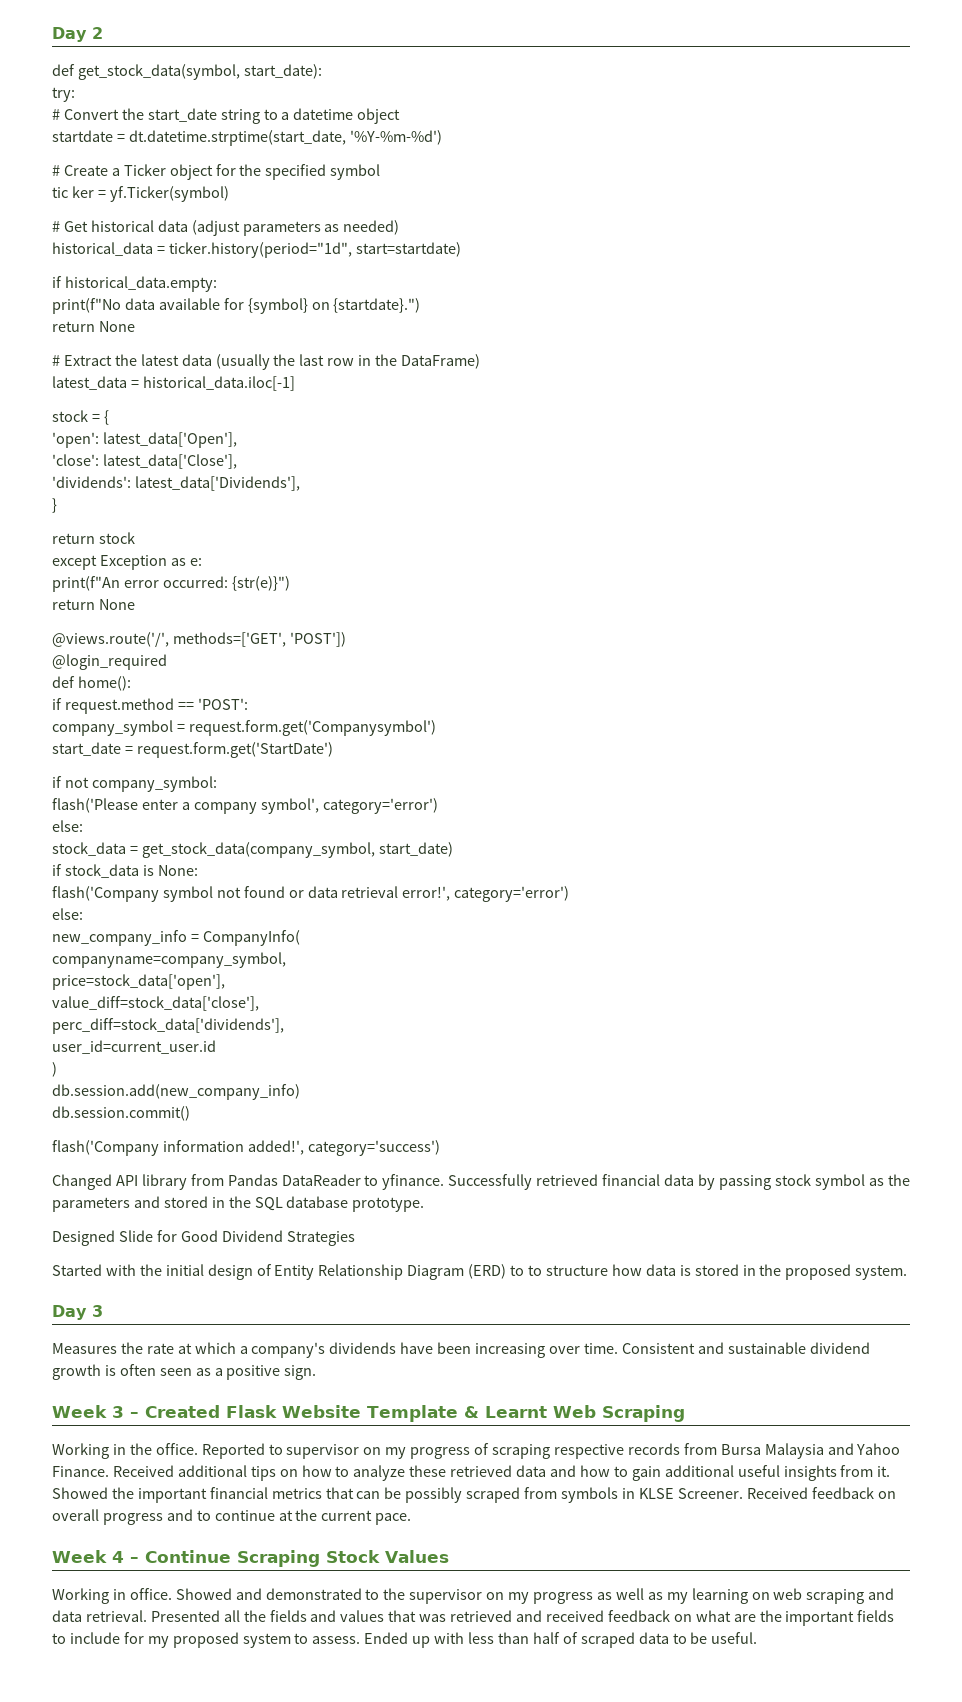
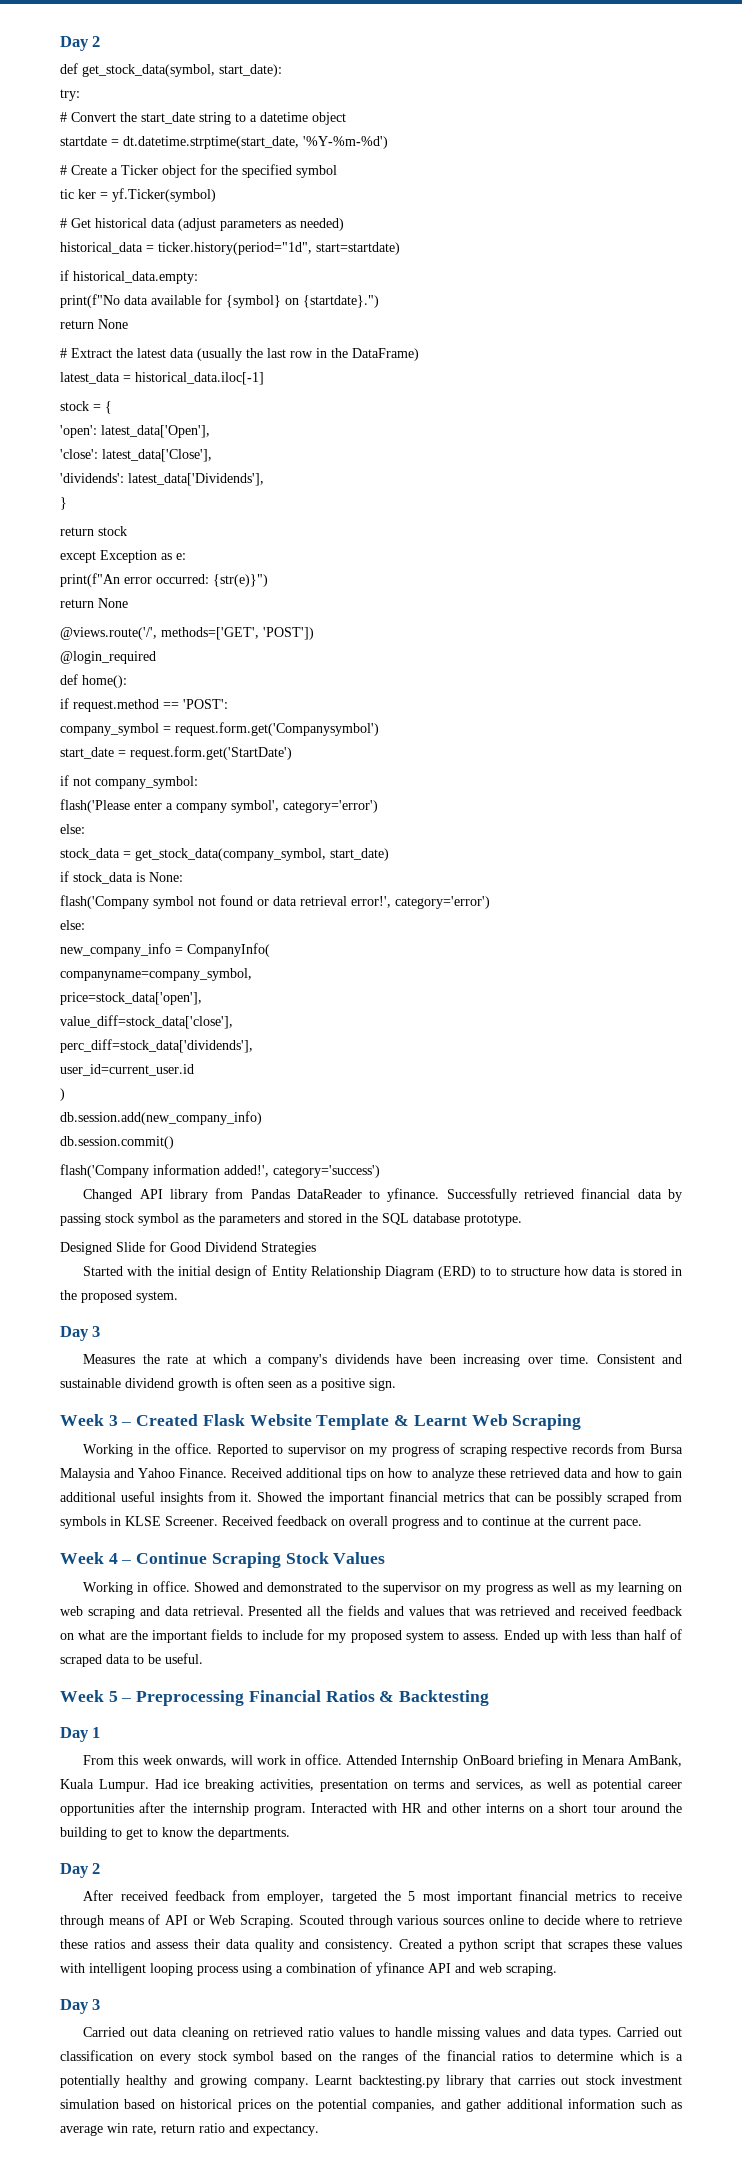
+ Week 5 – Preprocessing Financial Ratios & Backtesting
+ Day 1
+ From this week onwards, will work in office. Attended Internship OnBoard briefing in Menara AmBank, Kuala Lumpur. Had ice breaking activities, presentation on terms and services, as well as potential career opportunities after the internship program. Interacted with HR and other interns on a short tour around the building to get to know the departments.
+ Day 2
+ After received feedback from employer, targeted the 5 most important financial metrics to receive through means of API or Web Scraping. Scouted through various sources online to decide where to retrieve these ratios and assess their data quality and consistency. Created a python script that scrapes these values with intelligent looping process using a combination of yfinance API and web scraping.
+ Day 3
+ Carried out data cleaning on retrieved ratio values to handle missing values and data types. Carried out classification on every stock symbol based on the ranges of the financial ratios to determine which is a potentially healthy and growing company. Learnt backtesting.py library that carries out stock investment simulation based on historical prices on the potential companies, and gather additional information such as average win rate, return ratio and expectancy.

